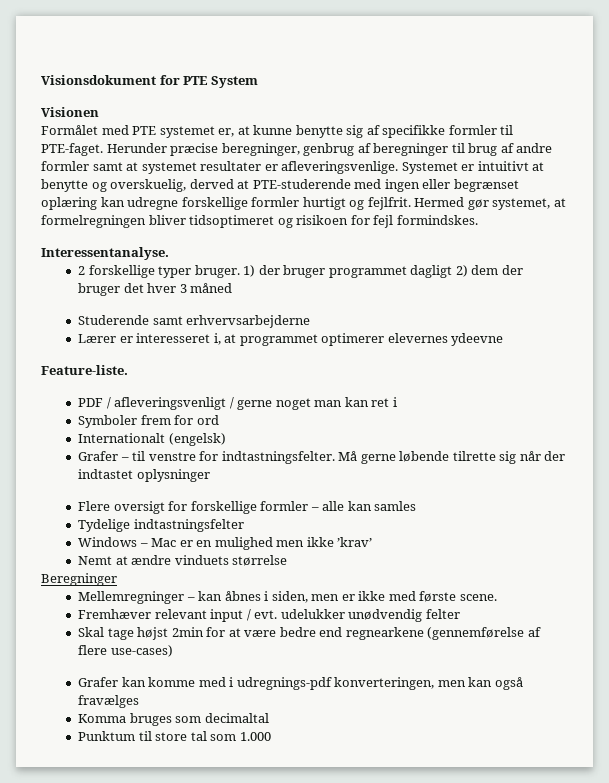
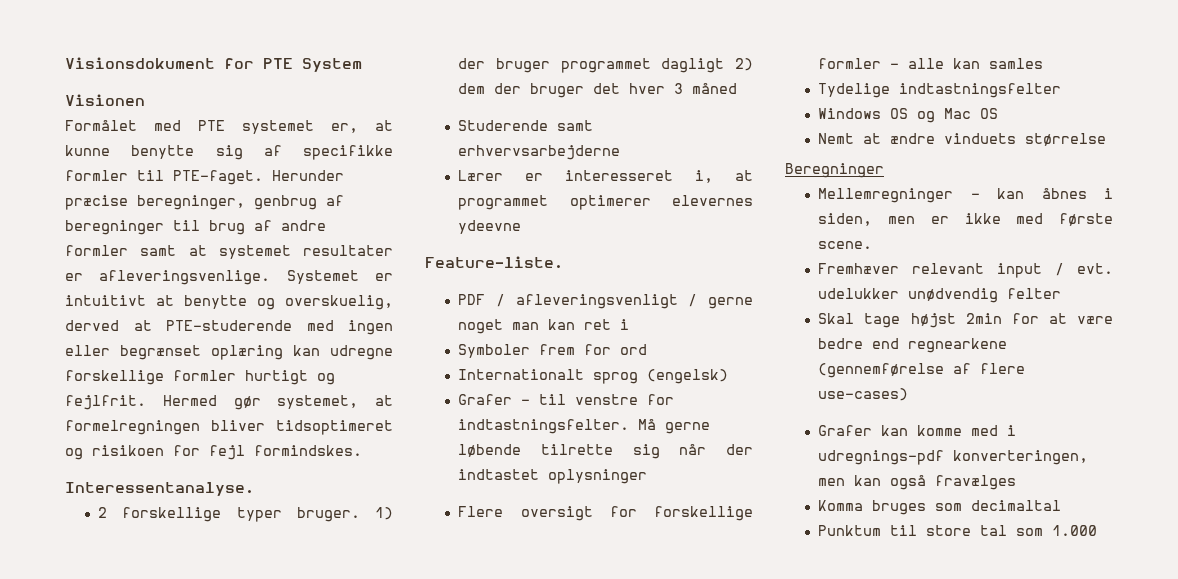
- Internationalt (engelsk)
+ Internationalt sprog (engelsk)
- Windows – Mac er en mulighed men ikke ’krav’
+ Windows OS og Mac OS

